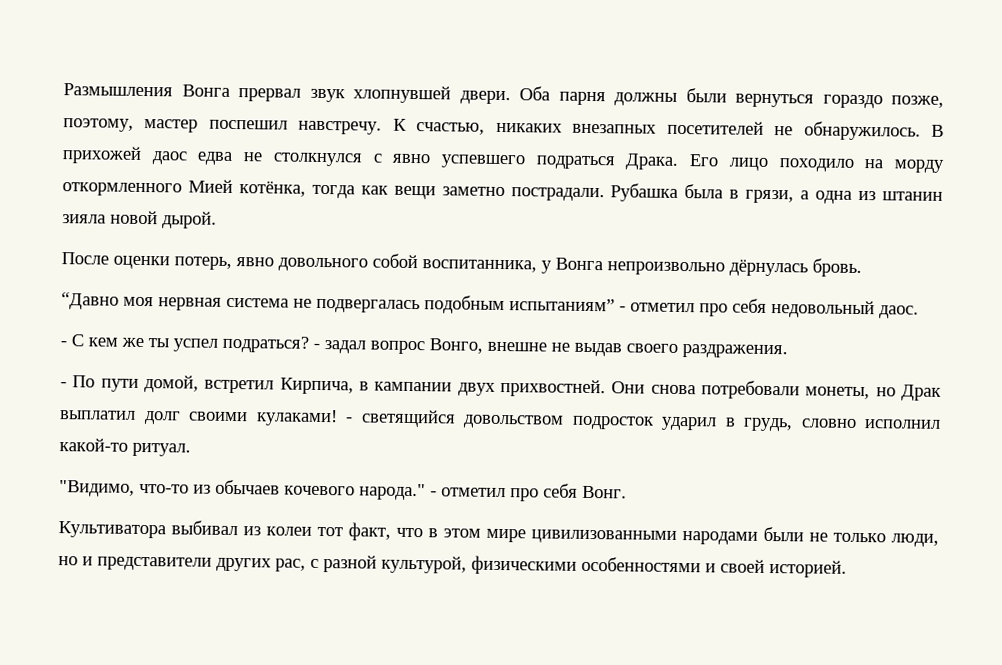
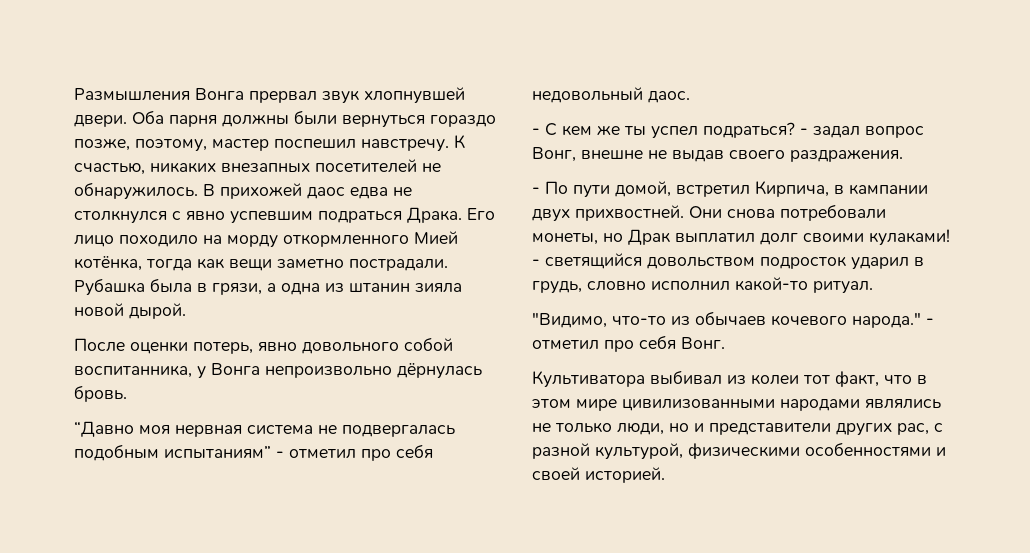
- В прихожей даос едва не столкнулся с явно успевшего подраться Драка.
+ В прихожей даос едва не столкнулся с явно успевшим подраться Драка.
- - задал вопрос Вонго, внешне не выдав своего раздражения.
+ - задал вопрос Вонг, внешне не выдав своего раздражения.
- Культиватора выбивал из колеи тот факт, что в этом мире цивилизованными народами были не только люди, но и представители других рас, с разной культурой, физическими особенностями и своей историей.
+ Культиватора выбивал из колеи тот факт, что в этом мире цивилизованными народами являлись не только люди, но и представители других рас, с разной культурой, физическими особенностями и своей историей.

